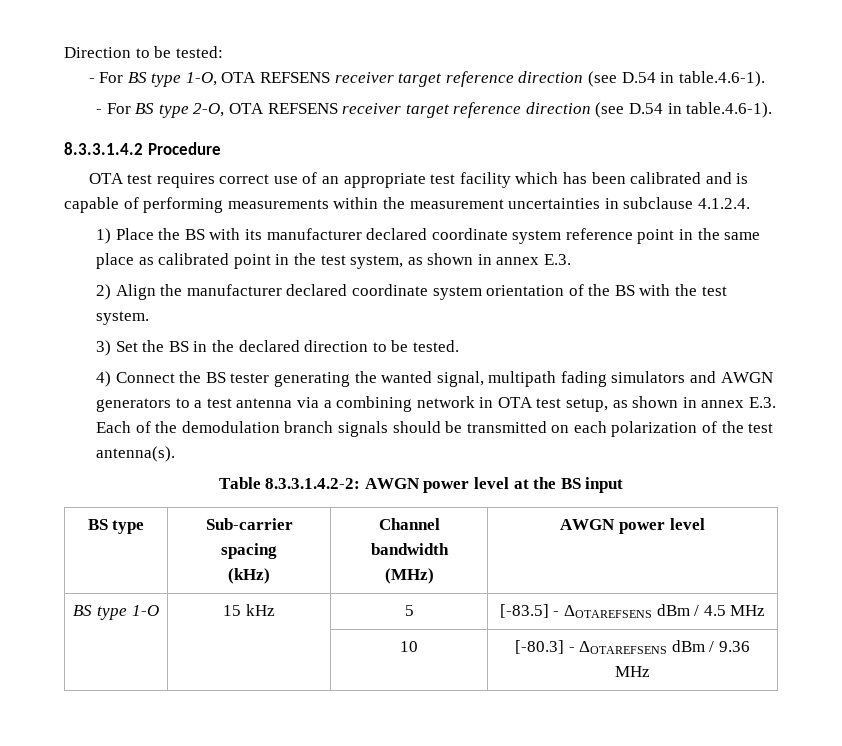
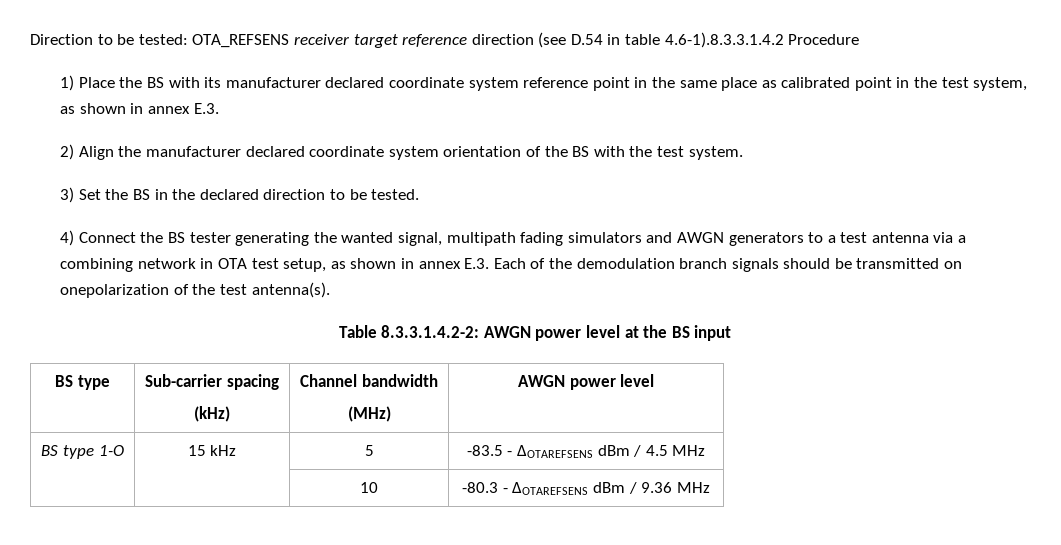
- Direction to be tested:
- - For BS type 1-O, OTA REFSENS receiver target reference direction (see D.54 in table.4.6-1).
- - For BS type 2-O, OTA REFSENS receiver target reference direction (see D.54 in table.4.6-1).
- 8.3.3.1.4.2 Procedure
- OTA test requires correct use of an appropriate test facility which has been calibrated and is capable of performing measurements within the measurement uncertainties in subclause 4.1.2.4.
+ Direction to be tested: OTA_REFSENS receiver target reference direction (see D.54 in table 4.6-1).8.3.3.1.4.2 Procedure
- 4) Connect the BS tester generating the wanted signal, multipath fading simulators and AWGN generators to a test antenna via a combining network in OTA test setup, as shown in annex E.3. Each of the demodulation branch signals should be transmitted on each polarization of the test antenna(s).
+ 4) Connect the BS tester generating the wanted signal, multipath fading simulators and AWGN generators to a test antenna via a combining network in OTA test setup, as shown in annex E.3. Each of the demodulation branch signals should be transmitted on onepolarization of the test antenna(s).
- BS type 1-O | 15 kHz | 5 | [-83.5] - ΔOTAREFSENS dBm / 4.5 MHz
+ BS type 1-O | 15 kHz | 5 | -83.5 - ΔOTAREFSENS dBm / 4.5 MHz
- | | 10 | [-80.3] - ΔOTAREFSENS dBm / 9.36 MHz
+ | | 10 | -80.3 - ΔOTAREFSENS dBm / 9.36 MHz

